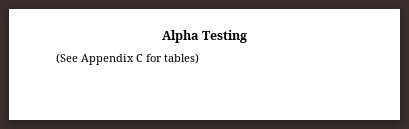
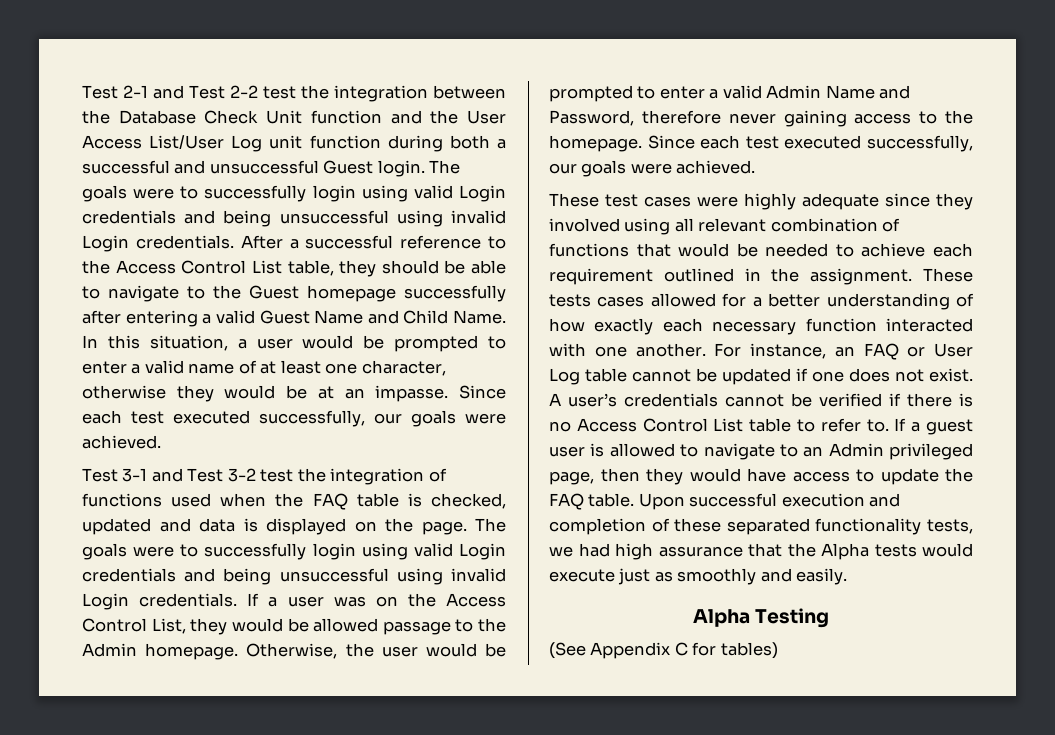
+ Test 2-1 and Test 2-2 test the integration between the Database Check Unit function and the User Access List/User Log unit function during both a successful and unsuccessful Guest login. The goals were to successfully login using valid Login credentials and being unsuccessful using invalid Login credentials. After a successful reference to the Access Control List table, they should be able to navigate to the Guest homepage successfully after entering a valid Guest Name and Child Name. In this situation, a user would be prompted to enter a valid name of at least one character, otherwise they would be at an impasse. Since each test executed successfully, our goals were achieved.
+ Test 3-1 and Test 3-2 test the integration of functions used when the FAQ table is checked, updated and data is displayed on the page. The goals were to successfully login using valid Login credentials and being unsuccessful using invalid Login credentials. If a user was on the Access Control List, they would be allowed passage to the Admin homepage. Otherwise, the user would be prompted to enter a valid Admin Name and Password, therefore never gaining access to the homepage. Since each test executed successfully, our goals were achieved.
+ These test cases were highly adequate since they involved using all relevant combination of functions that would be needed to achieve each requirement outlined in the assignment. These tests cases allowed for a better understanding of how exactly each necessary function interacted with one another. For instance, an FAQ or User Log table cannot be updated if one does not exist. A user’s credentials cannot be verified if there is no Access Control List table to refer to. If a guest user is allowed to navigate to an Admin privileged page, then they would have access to update the FAQ table. Upon successful execution and completion of these separated functionality tests, we had high assurance that the Alpha tests would execute just as smoothly and easily.

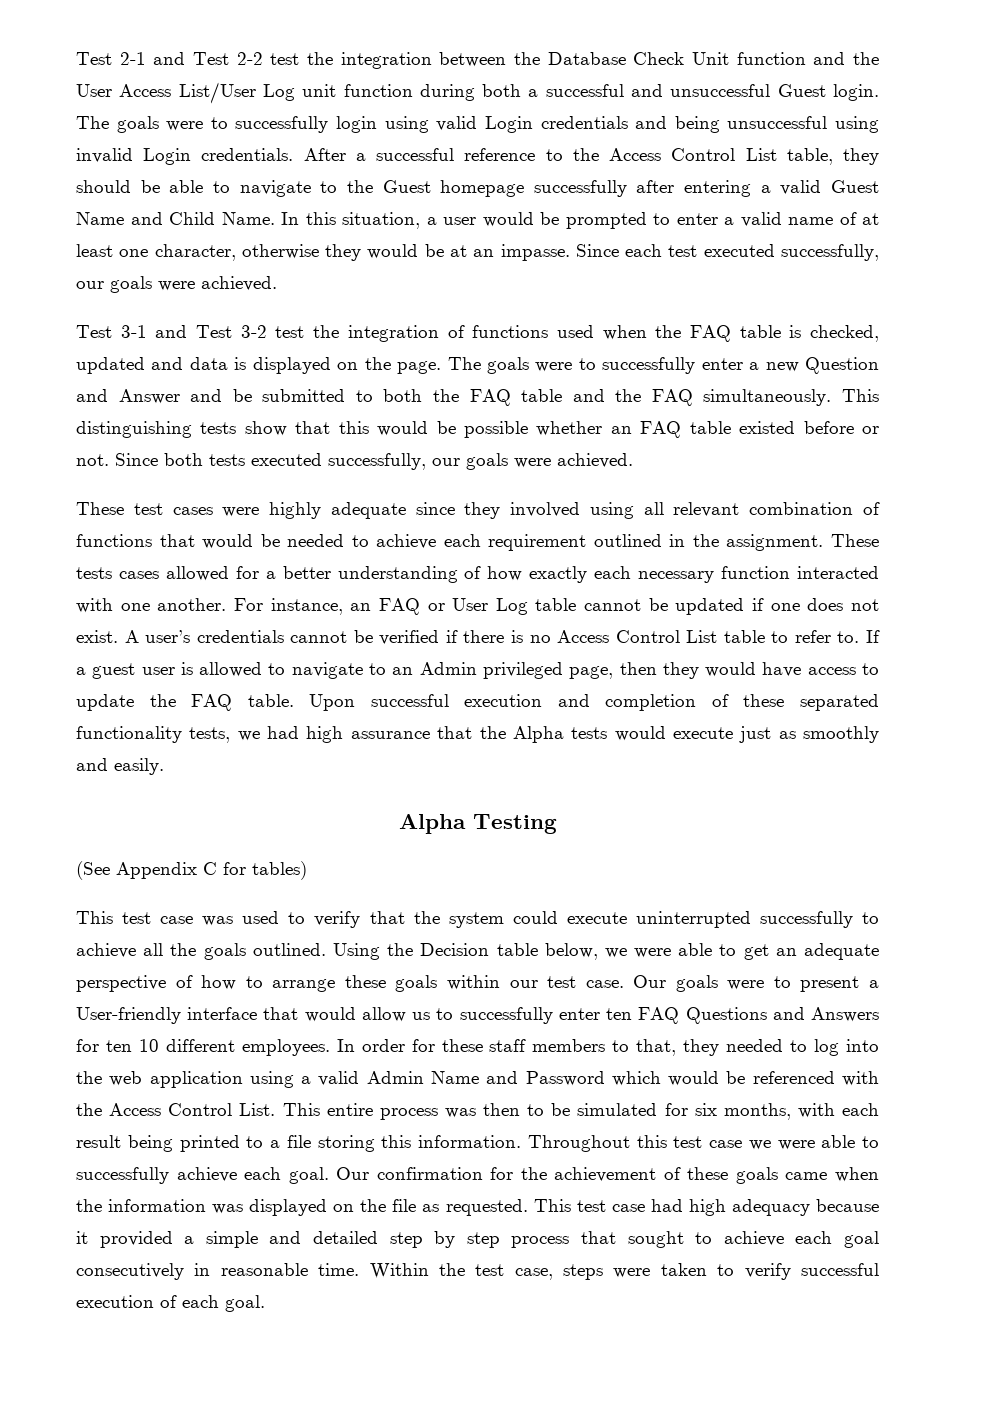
- The goals were to successfully login using valid Login credentials and being unsuccessful using invalid Login credentials. If a user was on the Access Control List, they would be allowed passage to the Admin homepage. Otherwise, the user would be prompted to enter a valid Admin Name and Password, therefore never gaining access to the homepage. Since each test executed successfully, our goals were achieved.
+ The goals were to successfully enter a new Question and Answer and be submitted to both the FAQ table and the FAQ simultaneously. This distinguishing tests show that this would be possible whether an FAQ table existed before or not. Since both tests executed successfully, our goals were achieved.
+ This test case was used to verify that the system could execute uninterrupted successfully to achieve all the goals outlined. Using the Decision table below, we were able to get an adequate perspective of how to arrange these goals within our test case. Our goals were to present a User-friendly interface that would allow us to successfully enter ten FAQ Questions and Answers for ten 10 different employees. In order for these staff members to that, they needed to log into the web application using a valid Admin Name and Password which would be referenced with the Access Control List. This entire process was then to be simulated for six months, with each result being printed to a file storing this information. Throughout this test case we were able to successfully achieve each goal. Our confirmation for the achievement of these goals came when the information was displayed on the file as requested. This test case had high adequacy because it provided a simple and detailed step by step process that sought to achieve each goal consecutively in reasonable time. Within the test case, steps were taken to verify successful execution of each goal.

